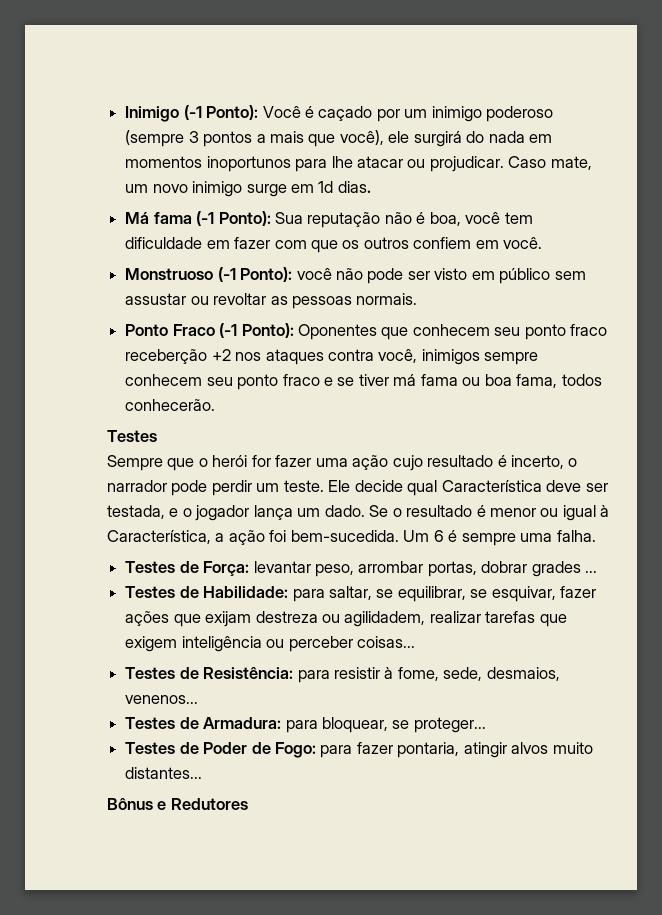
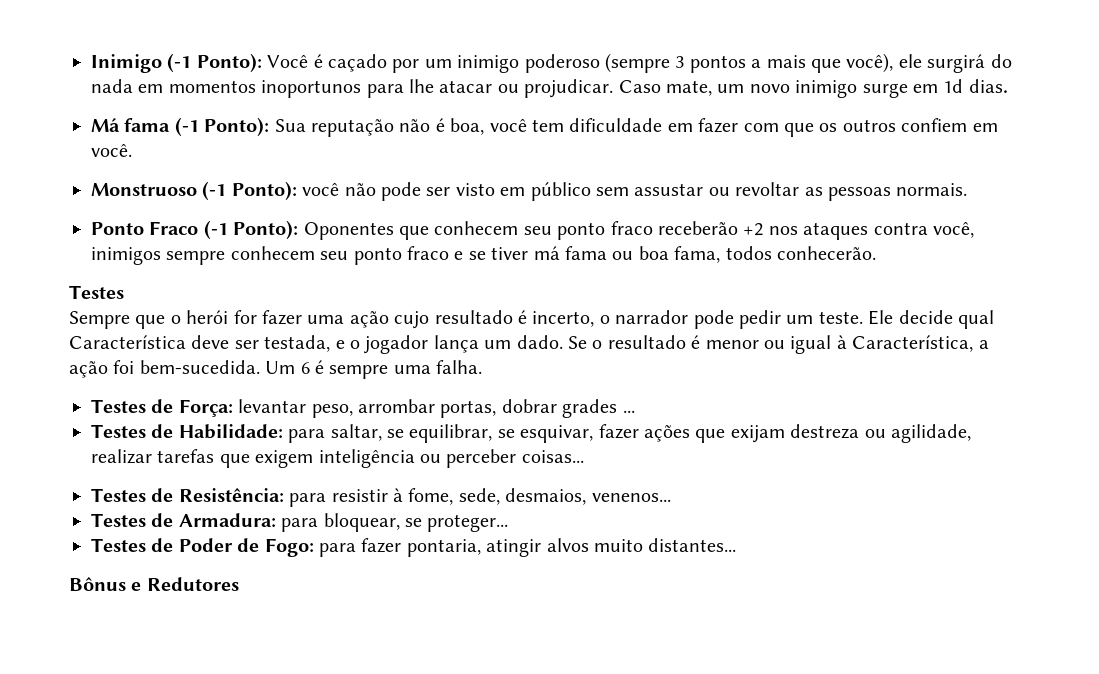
- Ponto Fraco (-1 Ponto): Oponentes que conhecem seu ponto fraco receberção +2 nos ataques contra você, inimigos sempre conhecem seu ponto fraco e se tiver má fama ou boa fama, todos conhecerão.
+ Ponto Fraco (-1 Ponto): Oponentes que conhecem seu ponto fraco receberão +2 nos ataques contra você, inimigos sempre conhecem seu ponto fraco e se tiver má fama ou boa fama, todos conhecerão.
- Sempre que o herói for fazer uma ação cujo resultado é incerto, o narrador pode perdir um teste.
+ Sempre que o herói for fazer uma ação cujo resultado é incerto, o narrador pode pedir um teste.
- Testes de Habilidade: para saltar, se equilibrar, se esquivar, fazer ações que exijam destreza ou agilidadem, realizar tarefas que exigem inteligência ou perceber coisas...
+ Testes de Habilidade: para saltar, se equilibrar, se esquivar, fazer ações que exijam destreza ou agilidade, realizar tarefas que exigem inteligência ou perceber coisas...

